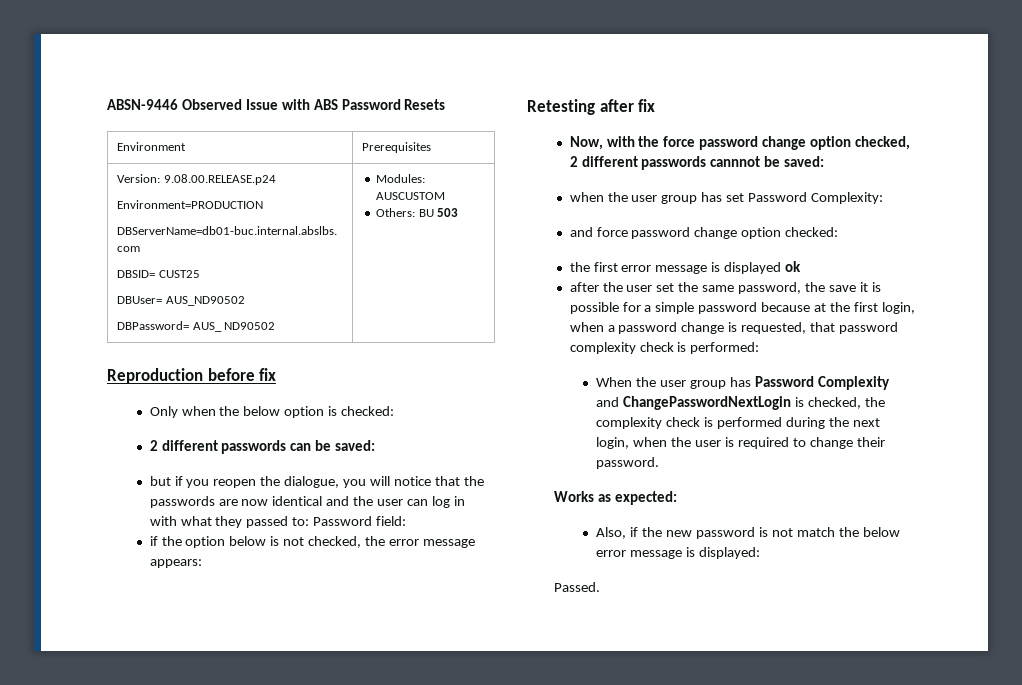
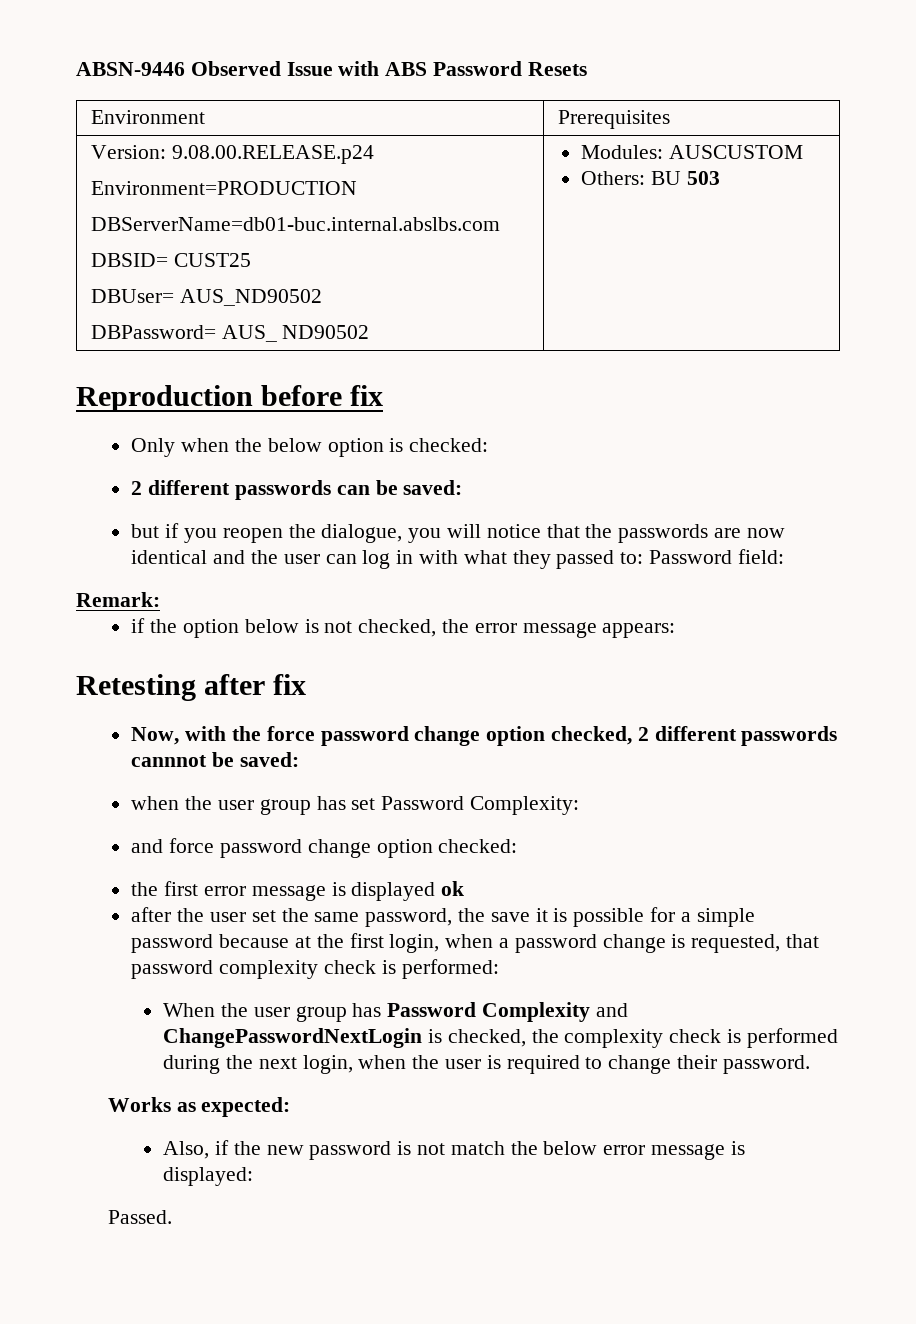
+ Remark:

